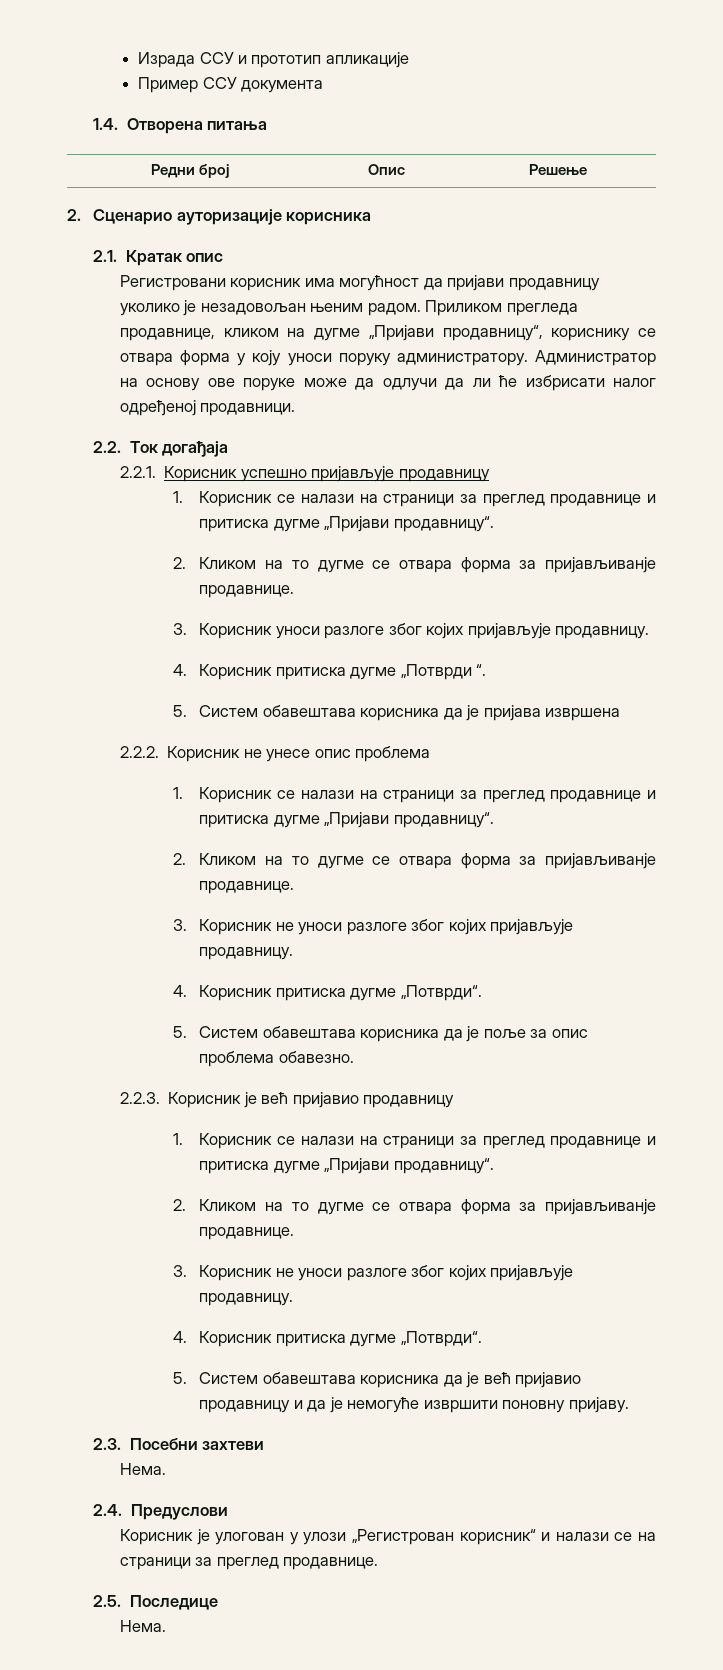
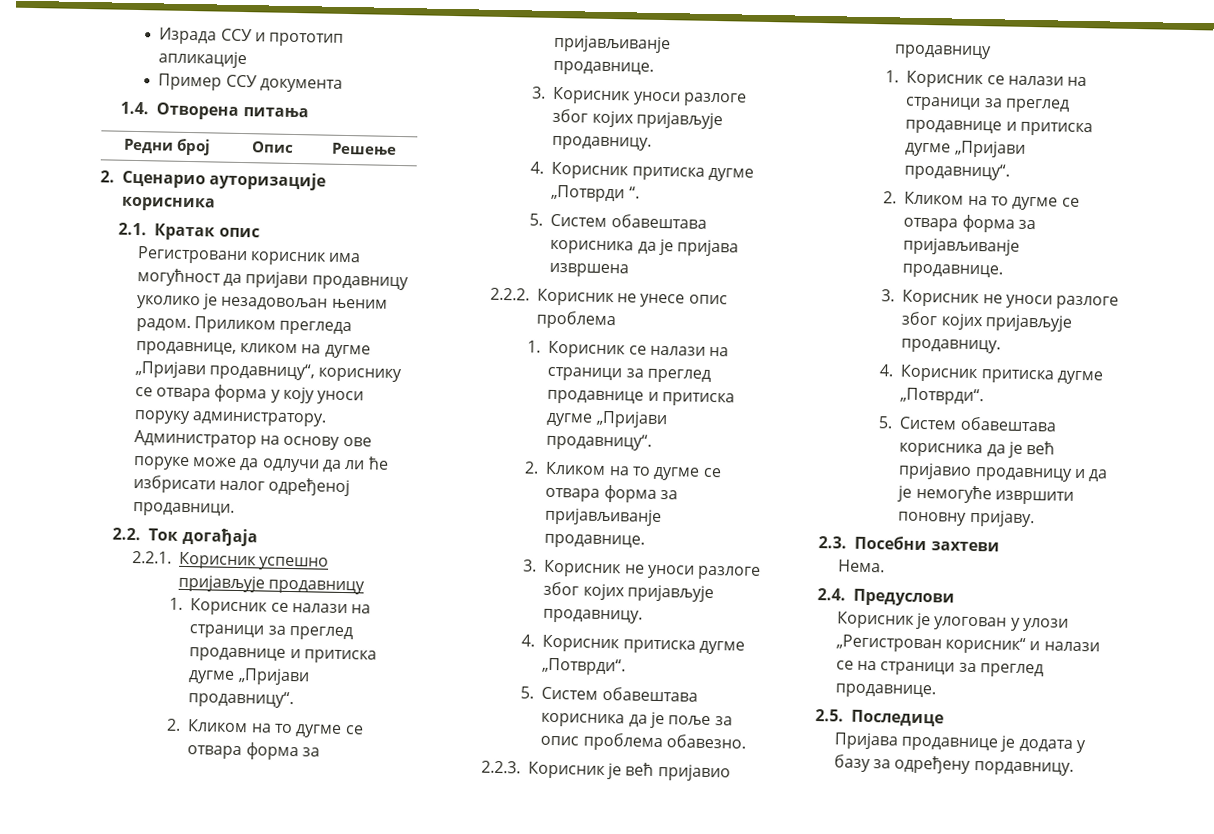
  2.5. Последице
- Нема.
+ Пријава продавнице је додата у базу за одређену пордавницу.

